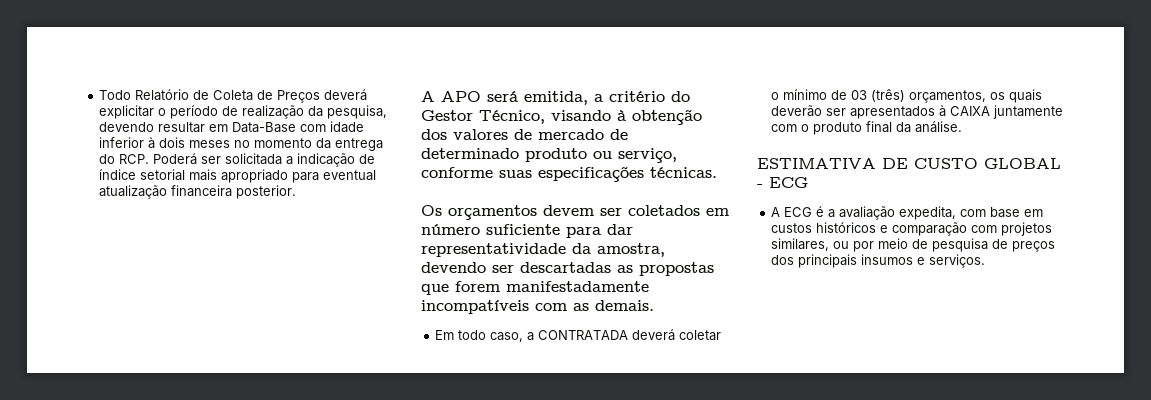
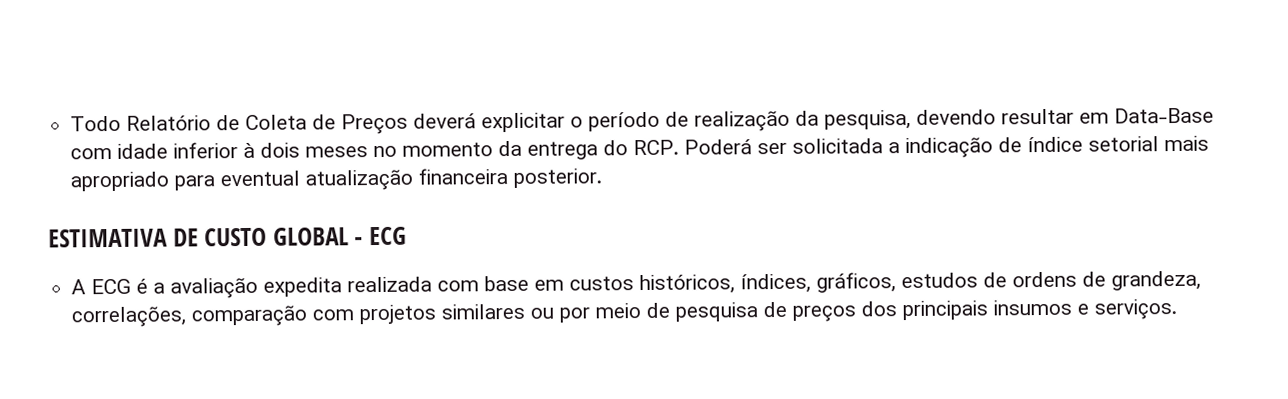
- A APO será emitida, a critério do Gestor Técnico, visando à obtenção dos valores de mercado de determinado produto ou serviço, conforme suas especificações técnicas.
- Os orçamentos devem ser coletados em número suficiente para dar representatividade da amostra, devendo ser descartadas as propostas que forem manifestadamente incompatíveis com as demais.
- Em todo caso, a CONTRATADA deverá coletar o mínimo de 03 (três) orçamentos, os quais deverão ser apresentados à CAIXA juntamente com o produto final da análise.
- A ECG é a avaliação expedita, com base em custos históricos e comparação com projetos similares, ou por meio de pesquisa de preços dos principais insumos e serviços.
+ A ECG é a avaliação expedita realizada com base em custos históricos, índices, gráficos, estudos de ordens de grandeza, correlações, comparação com projetos similares ou por meio de pesquisa de preços dos principais insumos e serviços.

